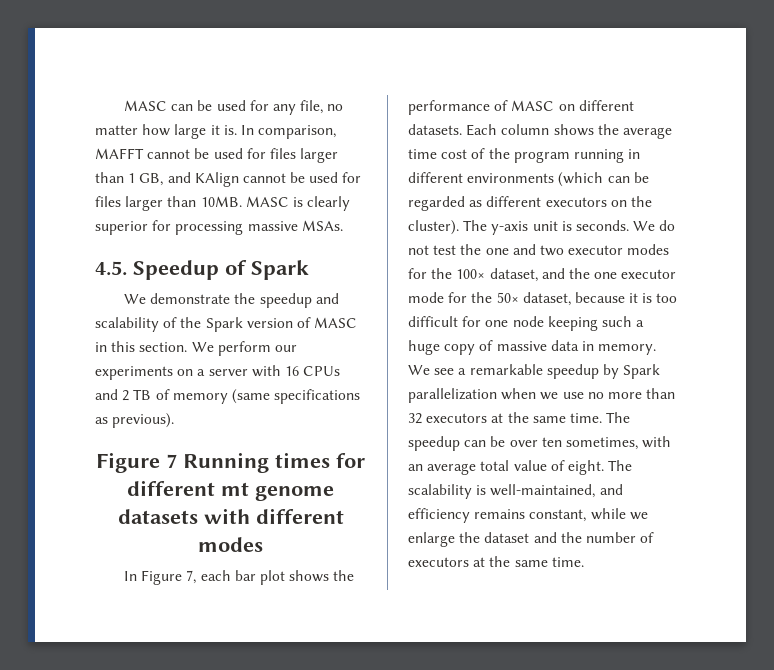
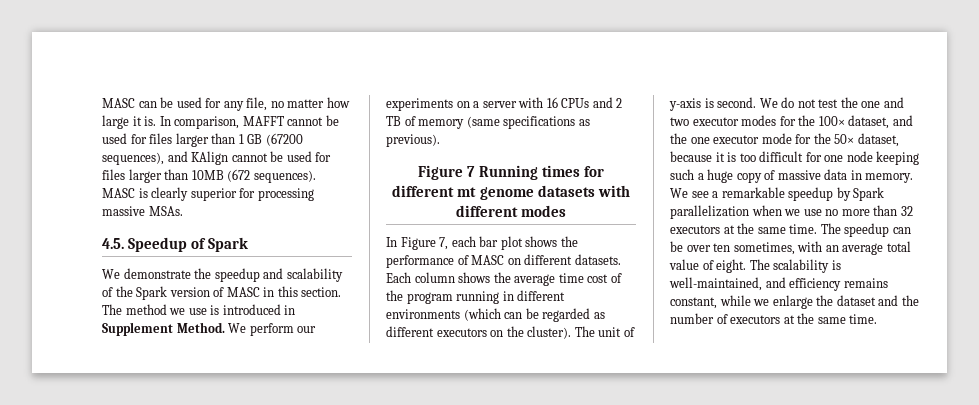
- In comparison, MAFFT cannot be used for files larger than 1 GB, and KAlign cannot be used for files larger than 10MB.
+ In comparison, MAFFT cannot be used for files larger than 1 GB (67200 sequences), and KAlign cannot be used for files larger than 10MB (672 sequences).
+ The method we use is introduced in Supplement Method.
- The y-axis unit is seconds.
+ The unit of y-axis is second.

